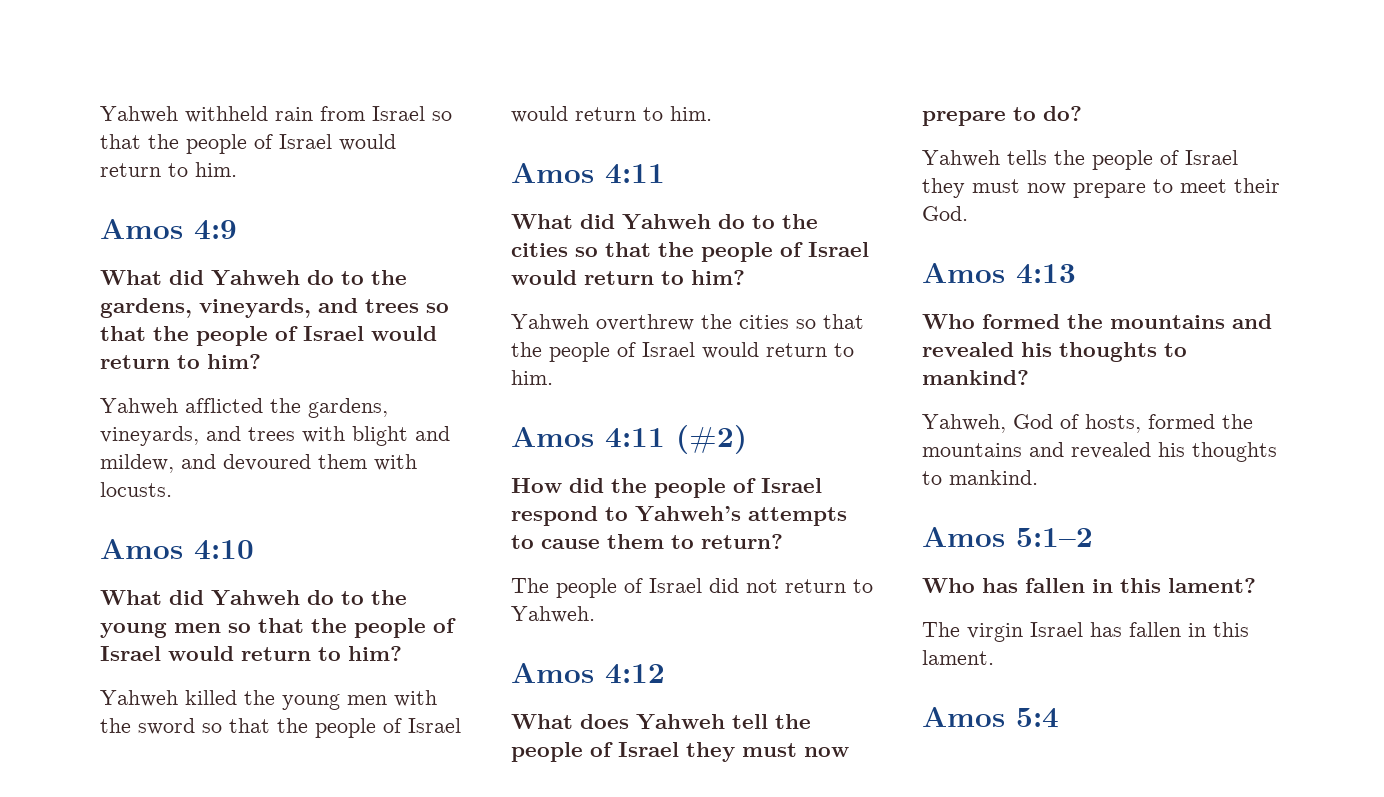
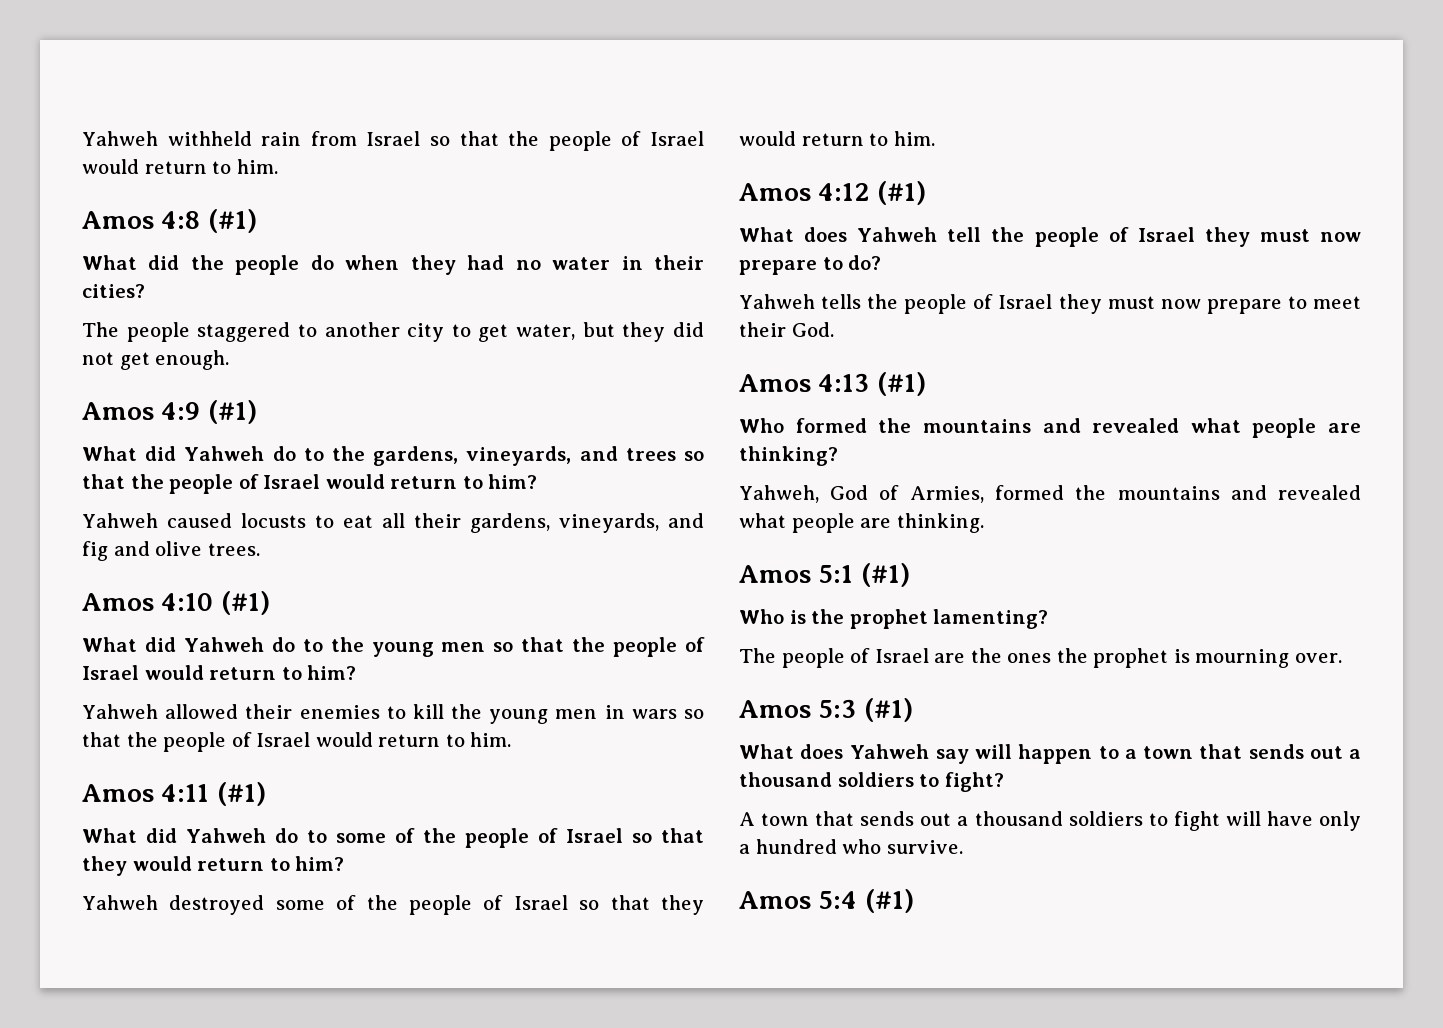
+ Amos 4:8 (#1)
+ What did the people do when they had no water in their cities?
+ The people staggered to another city to get water, but they did not get enough.
- Amos 4:9
+ Amos 4:9 (#1)
- Yahweh afflicted the gardens, vineyards, and trees with blight and mildew, and devoured them with locusts.
+ Yahweh caused locusts to eat all their gardens, vineyards, and fig and olive trees.
- Amos 4:10
+ Amos 4:10 (#1)
- Yahweh killed the young men with the sword so that the people of Israel would return to him.
- Amos 4:11
- What did Yahweh do to the cities so that the people of Israel would return to him?
- Yahweh overthrew the cities so that the people of Israel would return to him.
- Amos 4:11 (#2)
- How did the people of Israel respond to Yahweh’s attempts to cause them to return?
- The people of Israel did not return to Yahweh.
+ Yahweh allowed their enemies to kill the young men in wars so that the people of Israel would return to him.
+ Amos 4:11 (#1)
+ What did Yahweh do to some of the people of Israel so that they would return to him?
+ Yahweh destroyed some of the people of Israel so that they would return to him.
- Amos 4:12
+ Amos 4:12 (#1)
- Amos 4:13
+ Amos 4:13 (#1)
- Who formed the mountains and revealed his thoughts to mankind?
+ Who formed the mountains and revealed what people are thinking?
- Yahweh, God of hosts, formed the mountains and revealed his thoughts to mankind.
- Amos 5:1–2
- Who has fallen in this lament?
- The virgin Israel has fallen in this lament.
+ Yahweh, God of Armies, formed the mountains and revealed what people are thinking.
+ Amos 5:1 (#1)
+ Who is the prophet lamenting?
+ The people of Israel are the ones the prophet is mourning over.
+ Amos 5:3 (#1)
+ What does Yahweh say will happen to a town that sends out a thousand soldiers to fight?
+ A town that sends out a thousand soldiers to fight will have only a hundred who survive.
- Amos 5:4
+ Amos 5:4 (#1)

